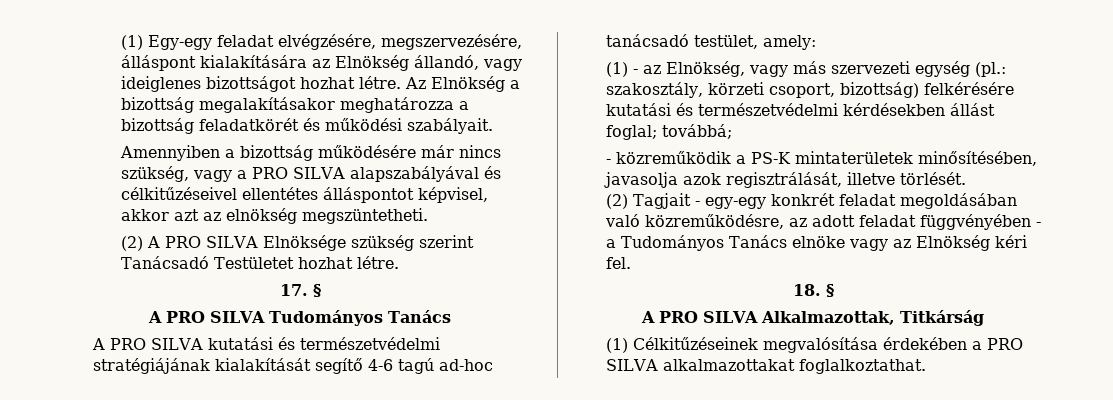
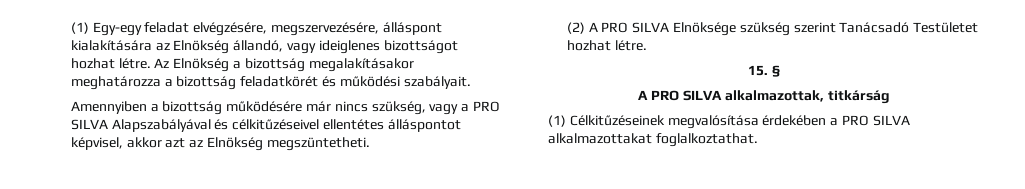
- Amennyiben a bizottság működésére már nincs szükség, vagy a PRO SILVA alapszabályával és célkitűzéseivel ellentétes álláspontot képvisel, akkor azt az elnökség megszüntetheti.
+ Amennyiben a bizottság működésére már nincs szükség, vagy a PRO SILVA Alapszabályával és célkitűzéseivel ellentétes álláspontot képvisel, akkor azt az Elnökség megszüntetheti.
- 17. §
- A PRO SILVA Tudományos Tanács
- A PRO SILVA kutatási és természetvédelmi stratégiájának kialakítását segítő 4-6 tagú ad-hoc tanácsadó testület, amely:
- (1) - az Elnökség, vagy más szervezeti egység (pl.: szakosztály, körzeti csoport, bizottság) felkérésére kutatási és természetvédelmi kérdésekben állást foglal; továbbá;
- - közreműködik a PS-K mintaterületek minősítésében, javasolja azok regisztrálását, illetve törlését.
- (2) Tagjait - egy-egy konkrét feladat megoldásában való közreműködésre, az adott feladat függvényében - a Tudományos Tanács elnöke vagy az Elnökség kéri fel.
- 18. §
- A PRO SILVA Alkalmazottak, Titkárság
+ 15. §
+ A PRO SILVA alkalmazottak, titkárság

